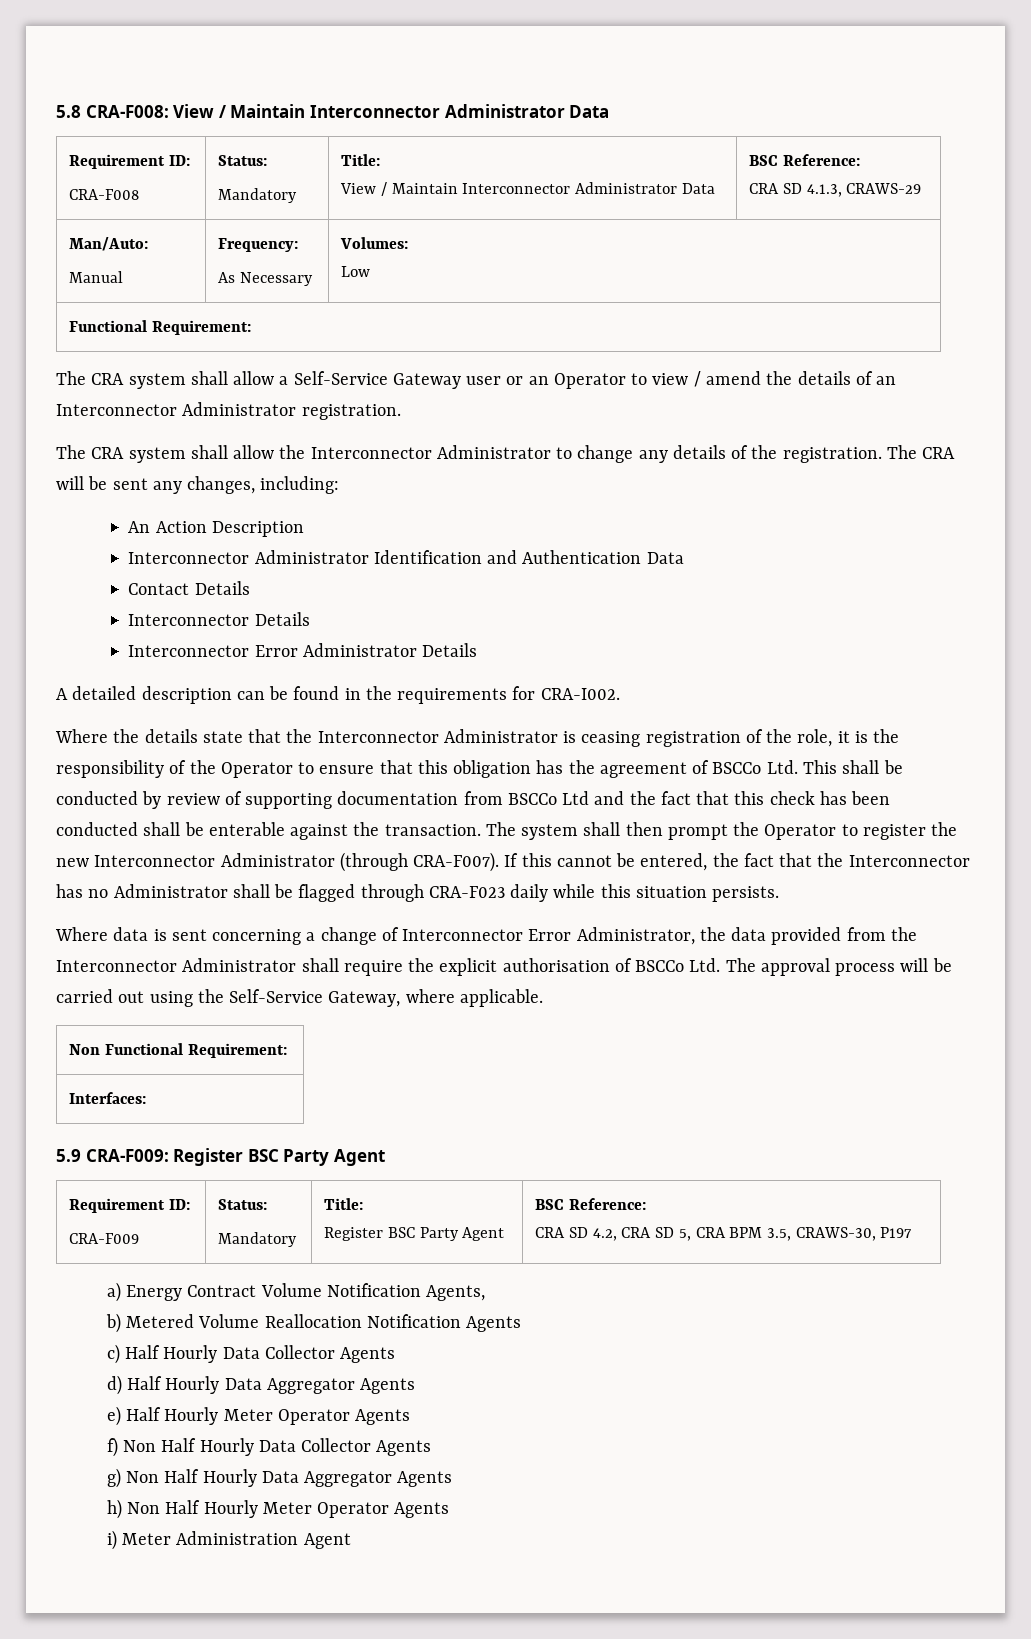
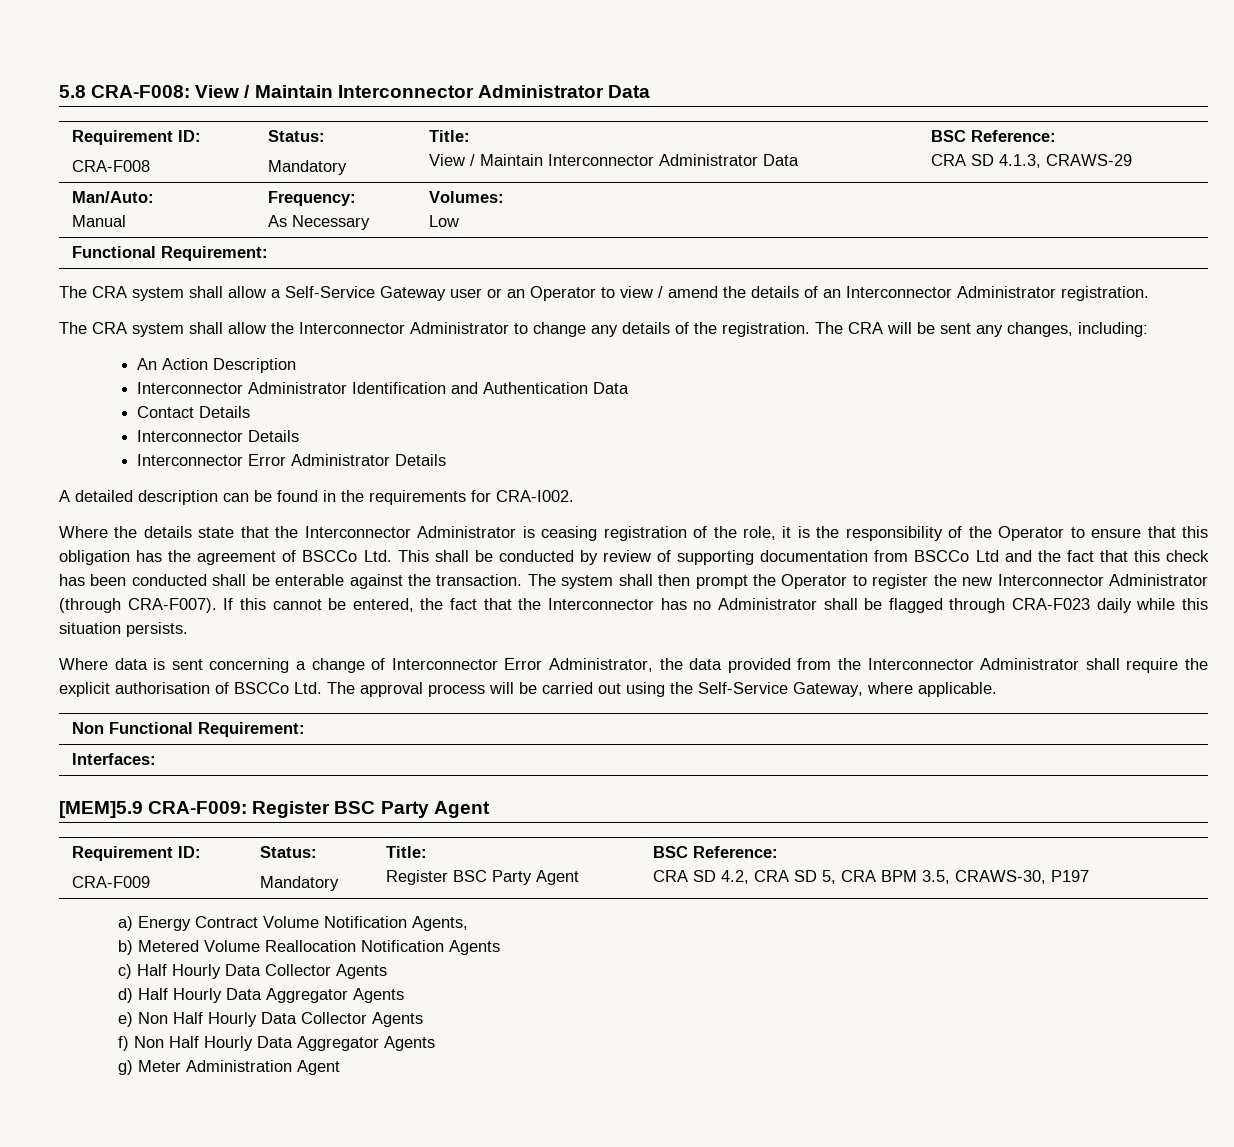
- 5.9 CRA-F009: Register BSC Party Agent
+ [MEM]5.9 CRA-F009: Register BSC Party Agent
- e) Half Hourly Meter Operator Agents
+ e) Non Half Hourly Data Collector Agents
- f) Non Half Hourly Data Collector Agents
+ f) Non Half Hourly Data Aggregator Agents
- g) Non Half Hourly Data Aggregator Agents
- h) Non Half Hourly Meter Operator Agents
- i) Meter Administration Agent
+ g) Meter Administration Agent

